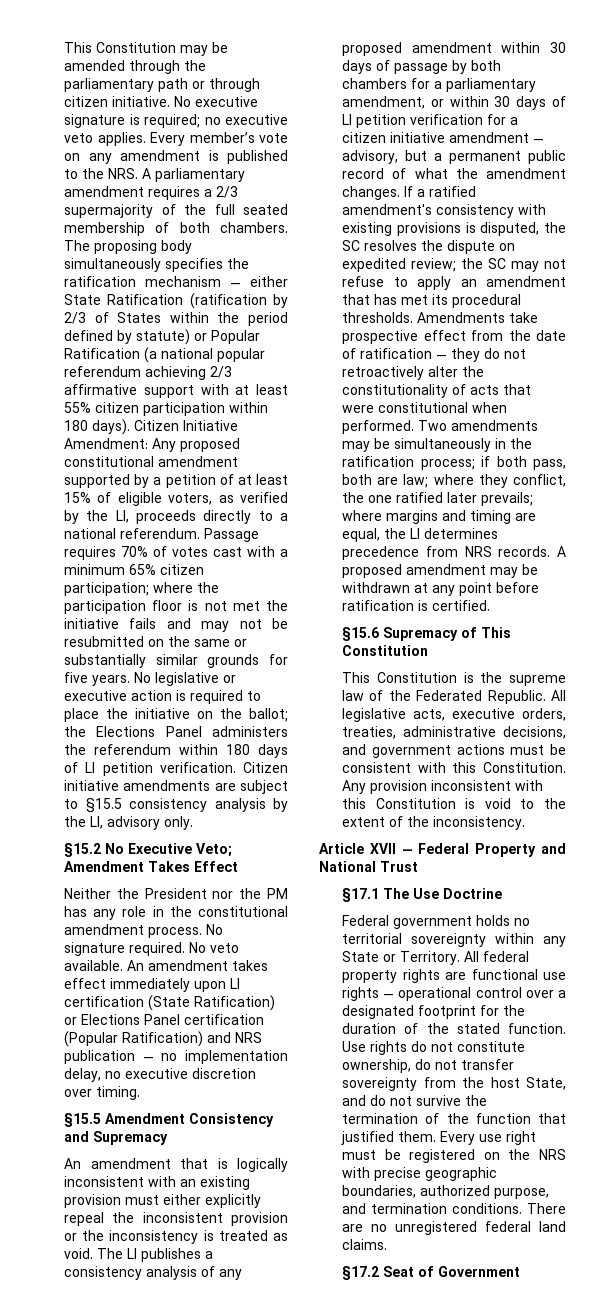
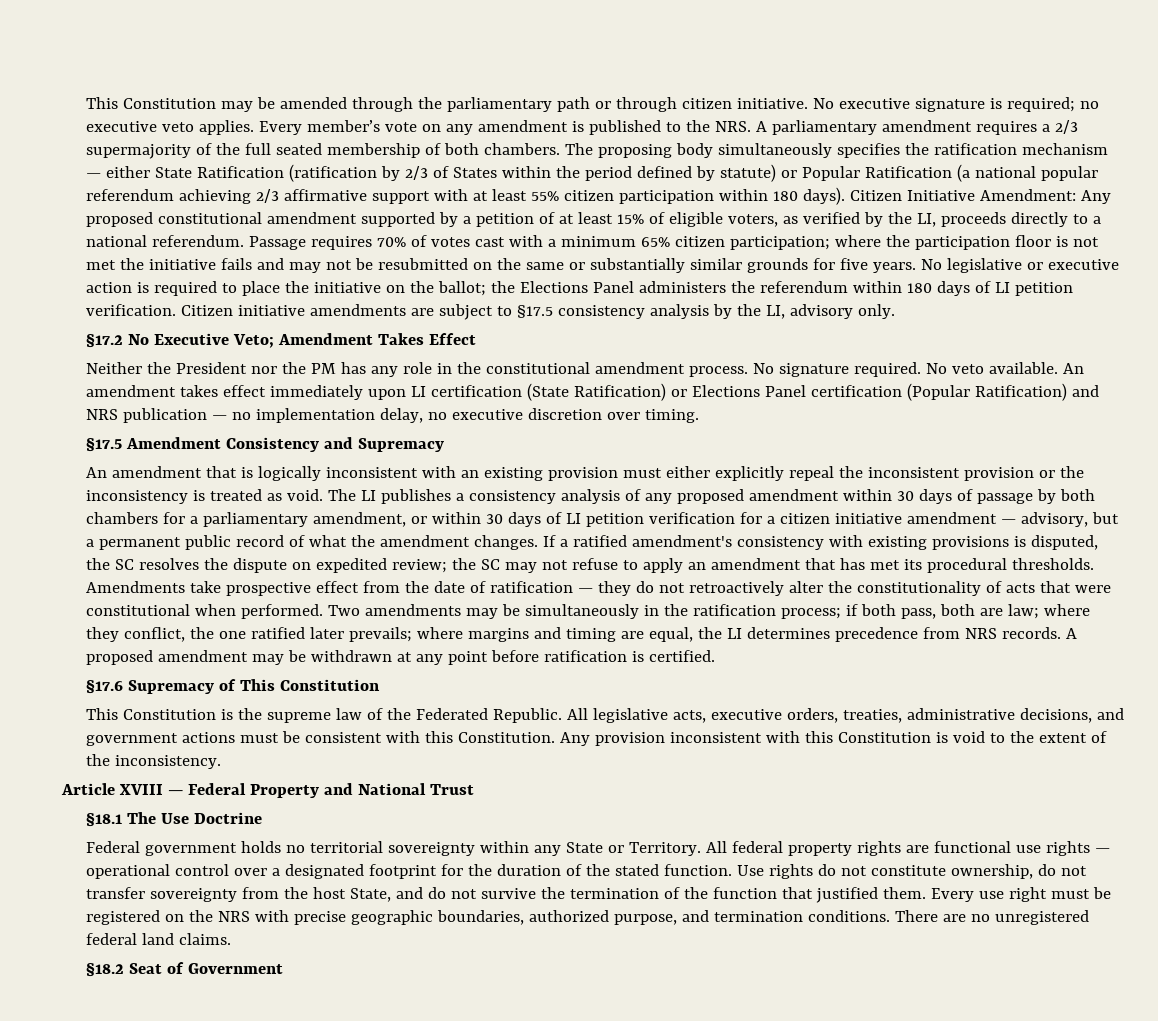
- Citizen initiative amendments are subject to §15.5 consistency analysis by the LI, advisory only.
+ Citizen initiative amendments are subject to §17.5 consistency analysis by the LI, advisory only.
- §15.2 No Executive Veto; Amendment Takes Effect
+ §17.2 No Executive Veto; Amendment Takes Effect
- §15.5 Amendment Consistency and Supremacy
+ §17.5 Amendment Consistency and Supremacy
- §15.6 Supremacy of This Constitution
+ §17.6 Supremacy of This Constitution
- Article XVII — Federal Property and National Trust
+ Article XVIII — Federal Property and National Trust
- §17.1 The Use Doctrine
+ §18.1 The Use Doctrine
- §17.2 Seat of Government
+ §18.2 Seat of Government

